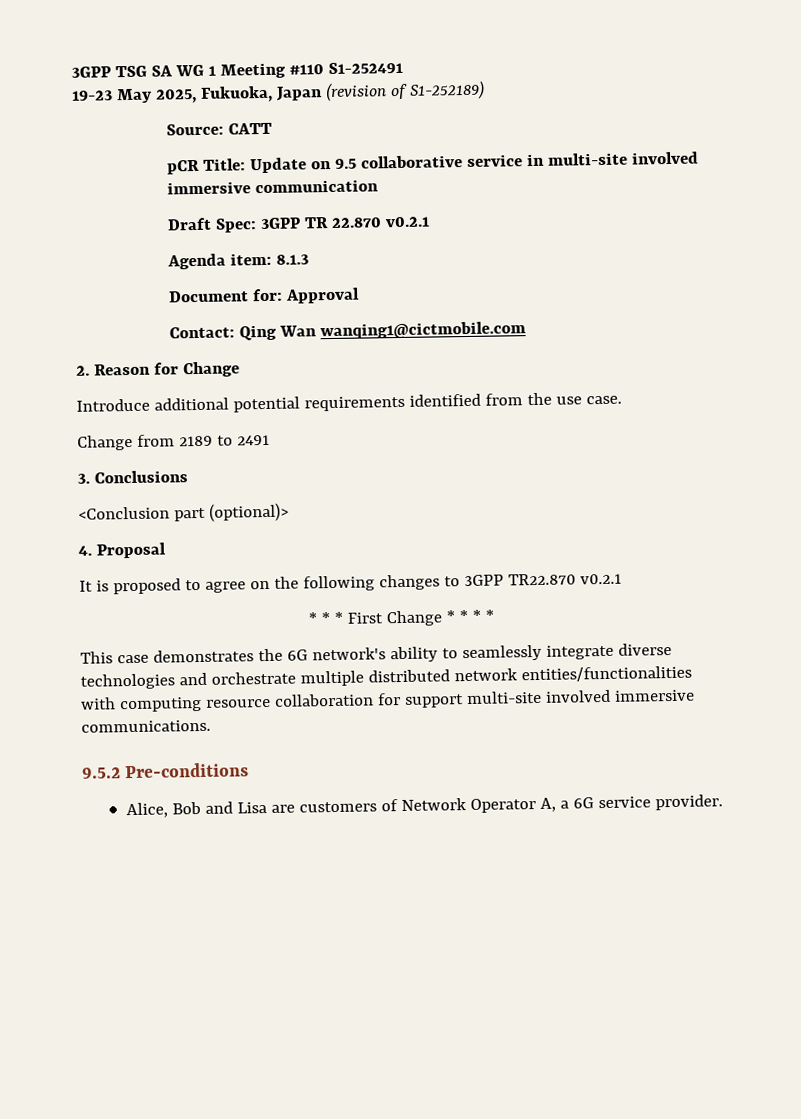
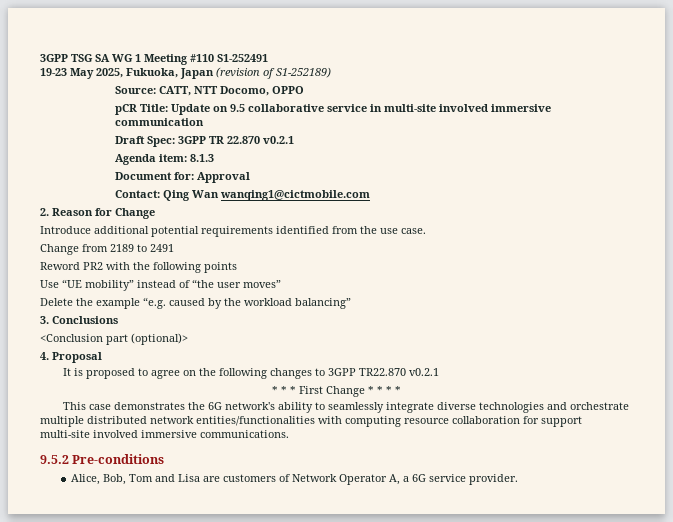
- Source: CATT
+ Source: CATT, NTT Docomo, OPPO
+ Reword PR2 with the following points
+ Use “UE mobility” instead of “the user moves”
+ Delete the example “e.g. caused by the workload balancing”
- Alice, Bob and Lisa are customers of Network Operator A, a 6G service provider.
+ Alice, Bob, Tom and Lisa are customers of Network Operator A, a 6G service provider.

